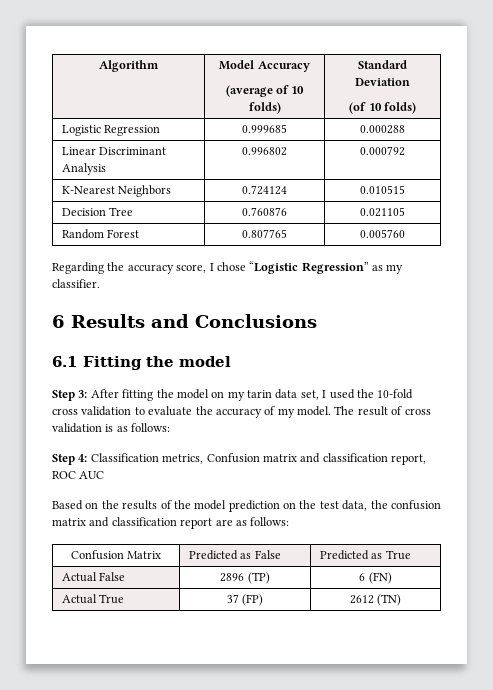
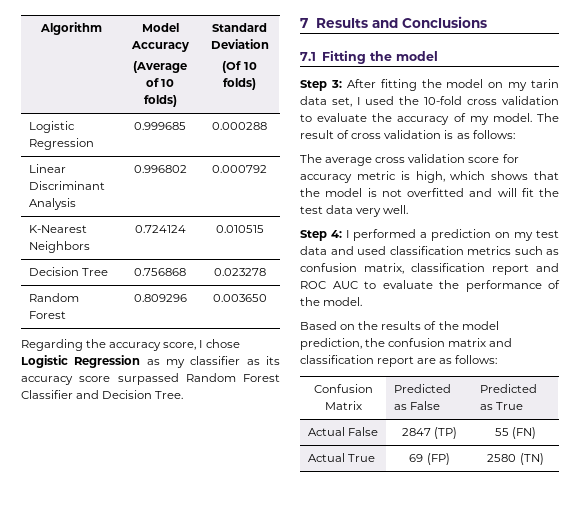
  Algorithm | Model Accuracy
- (average of 10 folds) | Standard Deviation
- (of 10 folds)
+ (Average of 10 folds) | Standard Deviation
+ (Of 10 folds)
- Decision Tree | 0.760876 | 0.021105
+ Decision Tree | 0.756868 | 0.023278
- Random Forest | 0.807765 | 0.005760
+ Random Forest | 0.809296 | 0.003650
- Regarding the accuracy score, I chose “Logistic Regression” as my classifier.
- 6 Results and Conclusions
+ Regarding the accuracy score, I chose Logistic Regression as my classifier as its accuracy score surpassed Random Forest Classifier and Decision Tree.
+ 7 Results and Conclusions
- 6.1 Fitting the model
+ 7.1 Fitting the model
- Step 4: Classification metrics, Confusion matrix and classification report, ROC AUC
+ The average cross validation score for accuracy metric is high, which shows that the model is not overfitted and will fit the test data very well.
+ Step 4: I performed a prediction on my test data and used classification metrics such as confusion matrix, classification report and ROC AUC to evaluate the performance of the model.
- Based on the results of the model prediction on the test data, the confusion matrix and classification report are as follows:
+ Based on the results of the model prediction, the confusion matrix and classification report are as follows:
- Actual False | 2896 (TP) | 6 (FN)
+ Actual False | 2847 (TP) | 55 (FN)
- Actual True | 37 (FP) | 2612 (TN)
+ Actual True | 69 (FP) | 2580 (TN)

